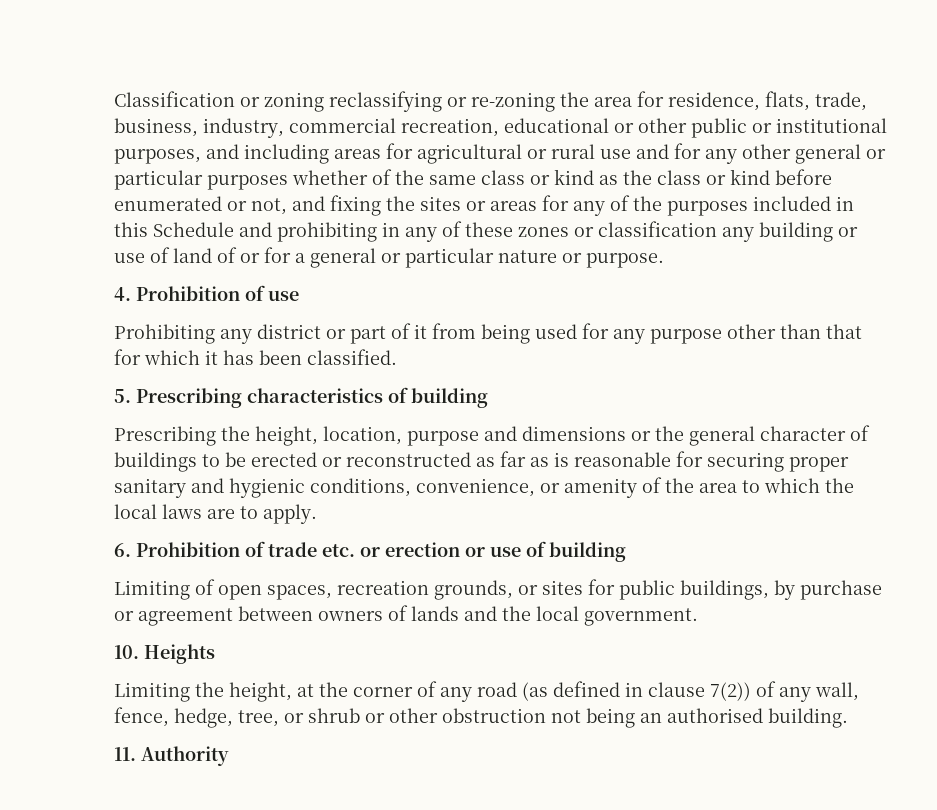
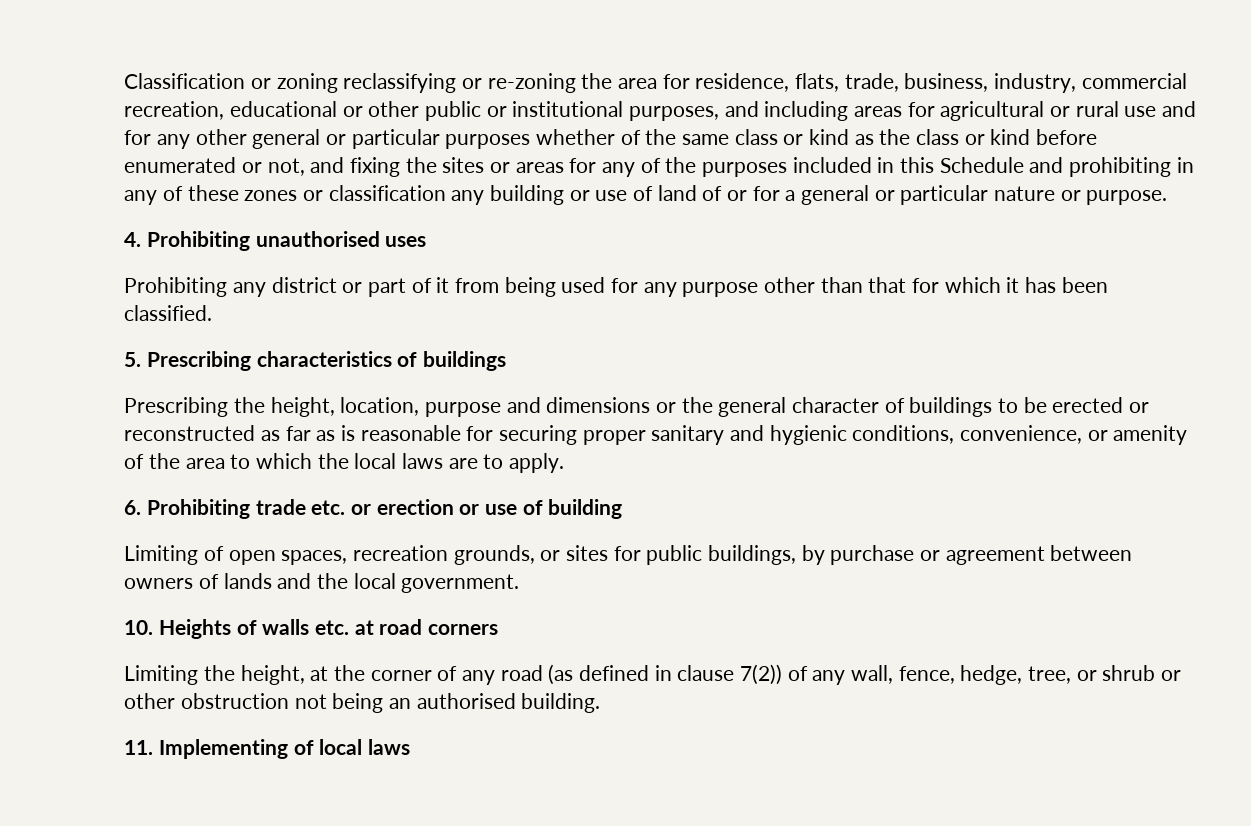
- 4. Prohibition of use
+ 4. Prohibiting unauthorised uses
- 5. Prescribing characteristics of building
+ 5. Prescribing characteristics of buildings
- 6. Prohibition of trade etc. or erection or use of building
+ 6. Prohibiting trade etc. or erection or use of building
- 10. Heights
+ 10. Heights of walls etc. at road corners
- 11. Authority
+ 11. Implementing of local laws

